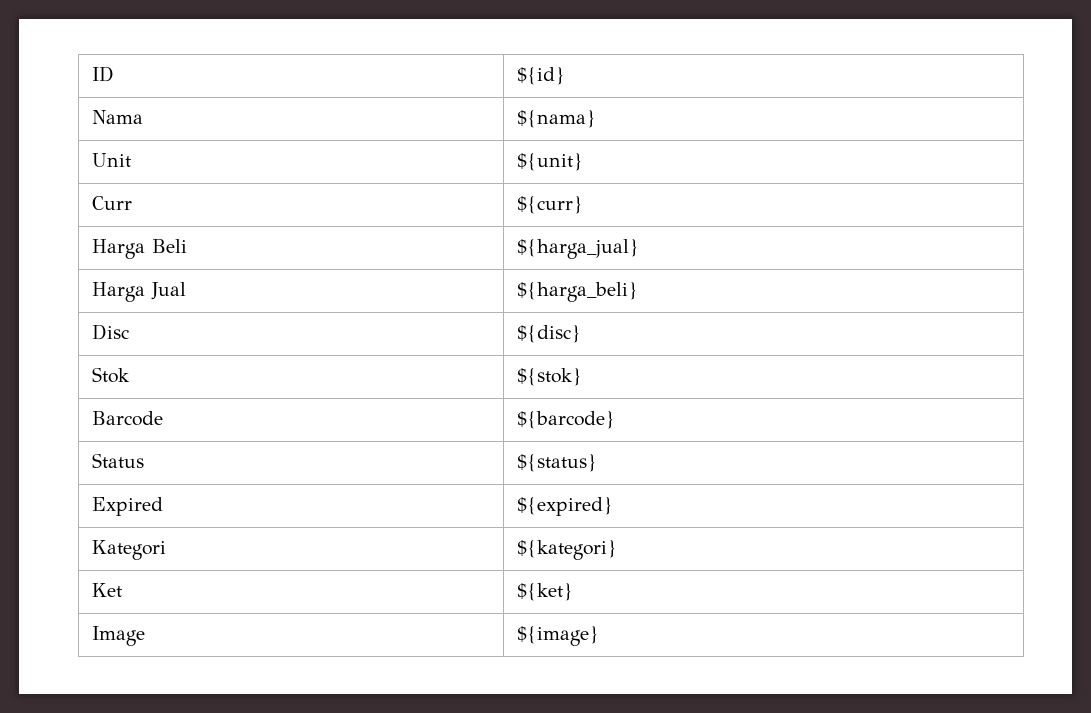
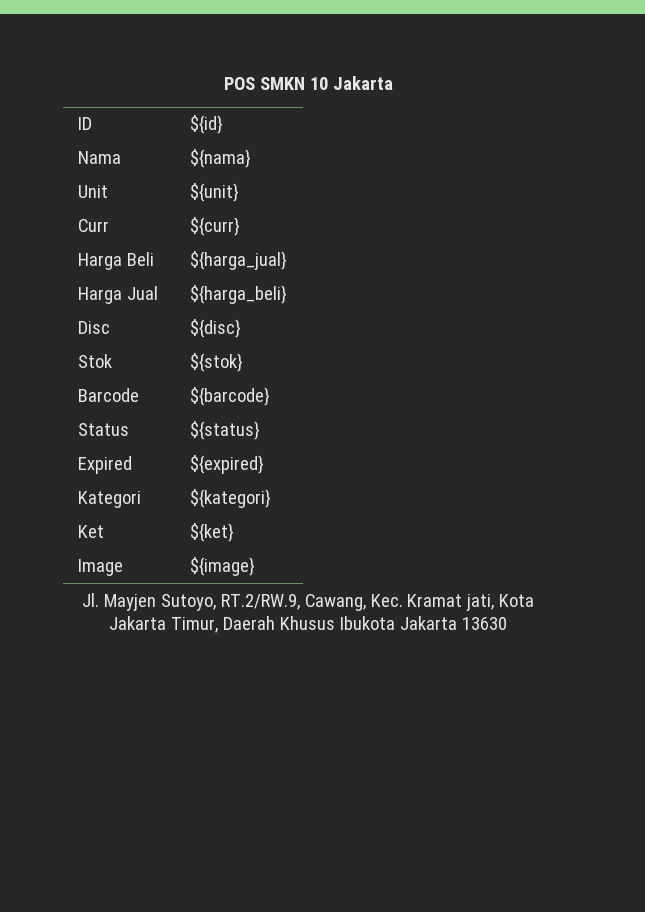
+ POS SMKN 10 Jakarta
+ Jl. Mayjen Sutoyo, RT.2/RW.9, Cawang, Kec. Kramat jati, Kota Jakarta Timur, Daerah Khusus Ibukota Jakarta 13630

